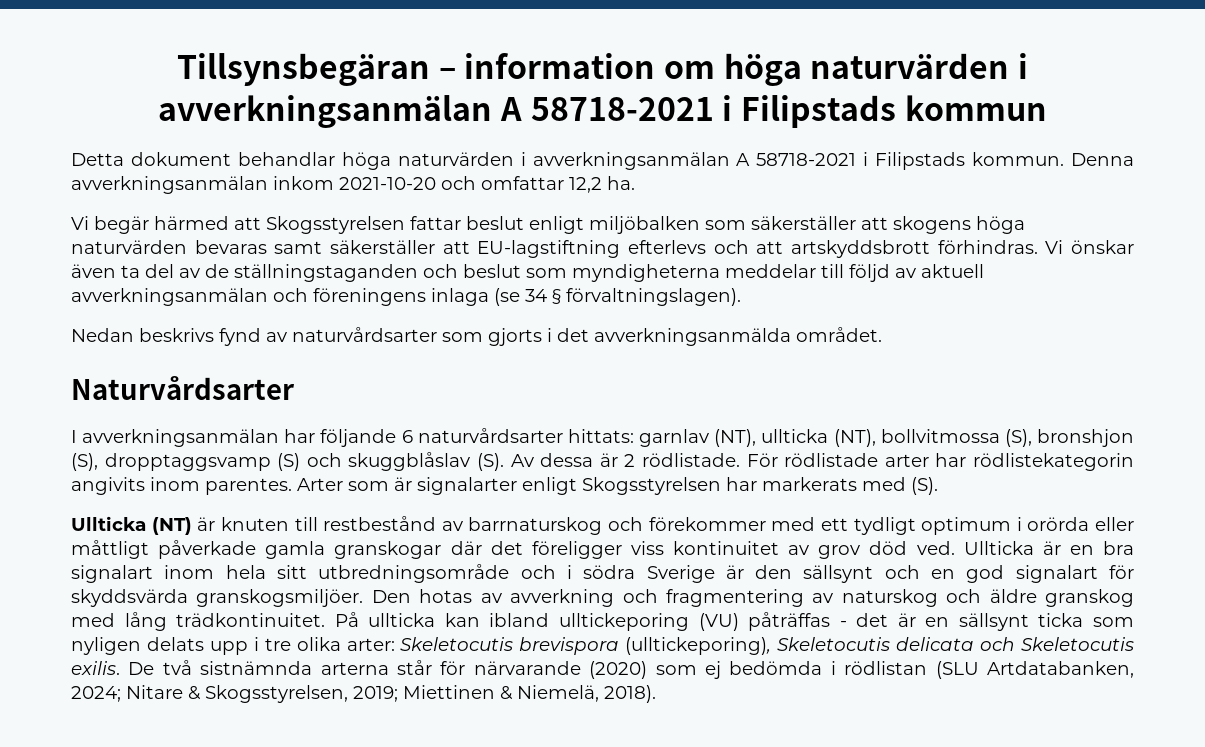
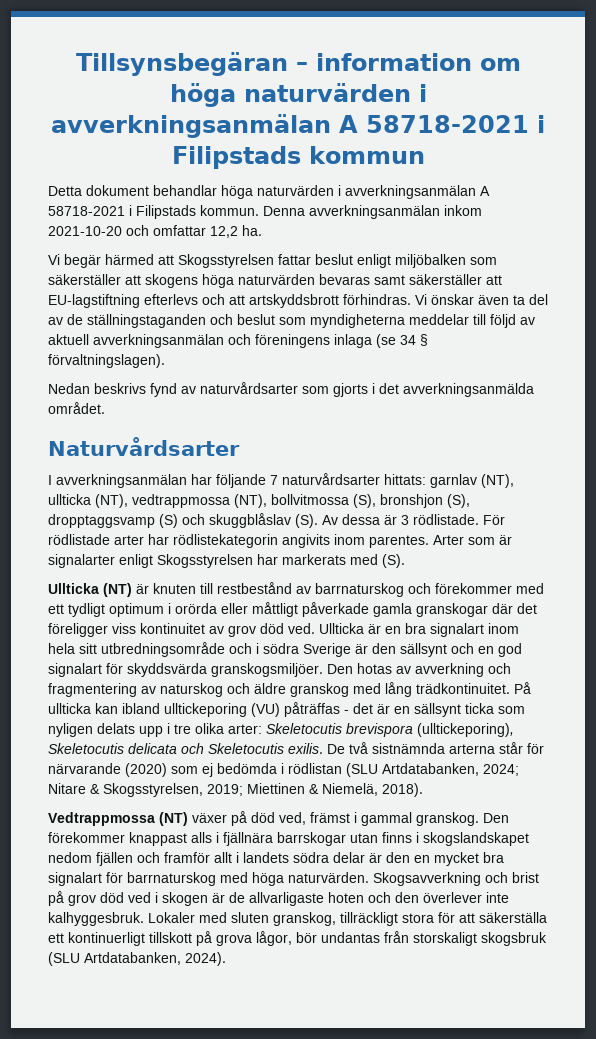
- I avverkningsanmälan har följande 6 naturvårdsarter hittats: garnlav (NT), ullticka (NT), bollvitmossa (S), bronshjon (S), dropptaggsvamp (S) och skuggblåslav (S). Av dessa är 2 rödlistade.
+ I avverkningsanmälan har följande 7 naturvårdsarter hittats: garnlav (NT), ullticka (NT), vedtrappmossa (NT), bollvitmossa (S), bronshjon (S), dropptaggsvamp (S) och skuggblåslav (S). Av dessa är 3 rödlistade.
+ Vedtrappmossa (NT) växer på död ved, främst i gammal granskog. Den förekommer knappast alls i fjällnära barrskogar utan finns i skogslandskapet nedom fjällen och framför allt i landets södra delar är den en mycket bra signalart för barrnaturskog med höga naturvärden. Skogsavverkning och brist på grov död ved i skogen är de allvarligaste hoten och den överlever inte kalhyggesbruk. Lokaler med sluten granskog, tillräckligt stora för att säkerställa ett kontinuerligt tillskott på grova lågor, bör undantas från storskaligt skogsbruk (SLU Artdatabanken, 2024).

